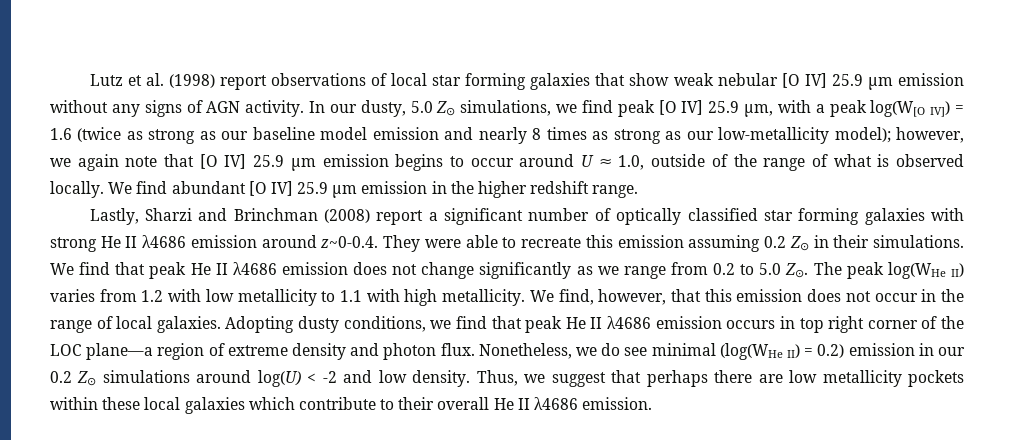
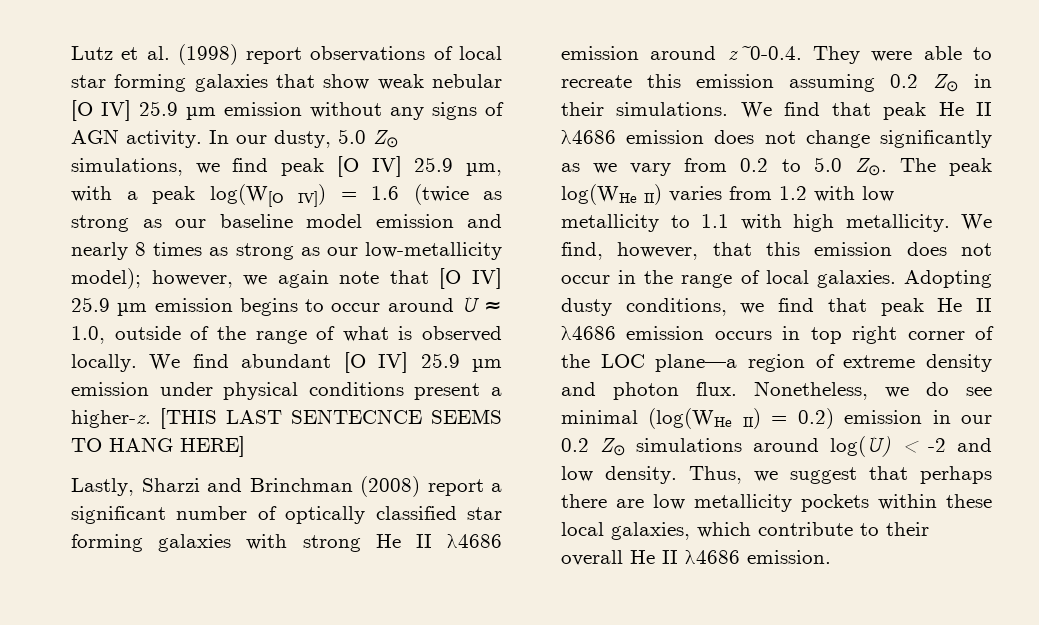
- We find abundant [O IV] 25.9 µm emission in the higher redshift range.
+ We find abundant [O IV] 25.9 µm emission under physical conditions present a higher-z. [THIS LAST SENTECNCE SEEMS TO HANG HERE]
- We find that peak He II λ4686 emission does not change significantly as we range from 0.2 to 5.0 Z⊙. The peak log(WHe II) varies from 1.2 with low metallicity to 1.1 with high metallicity.
+ We find that peak He II λ4686 emission does not change significantly as we vary from 0.2 to 5.0 Z⊙. The peak log(WHe II) varies from 1.2 with low metallicity to 1.1 with high metallicity.
- Thus, we suggest that perhaps there are low metallicity pockets within these local galaxies which contribute to their overall He II λ4686 emission.
+ Thus, we suggest that perhaps there are low metallicity pockets within these local galaxies, which contribute to their overall He II λ4686 emission.

